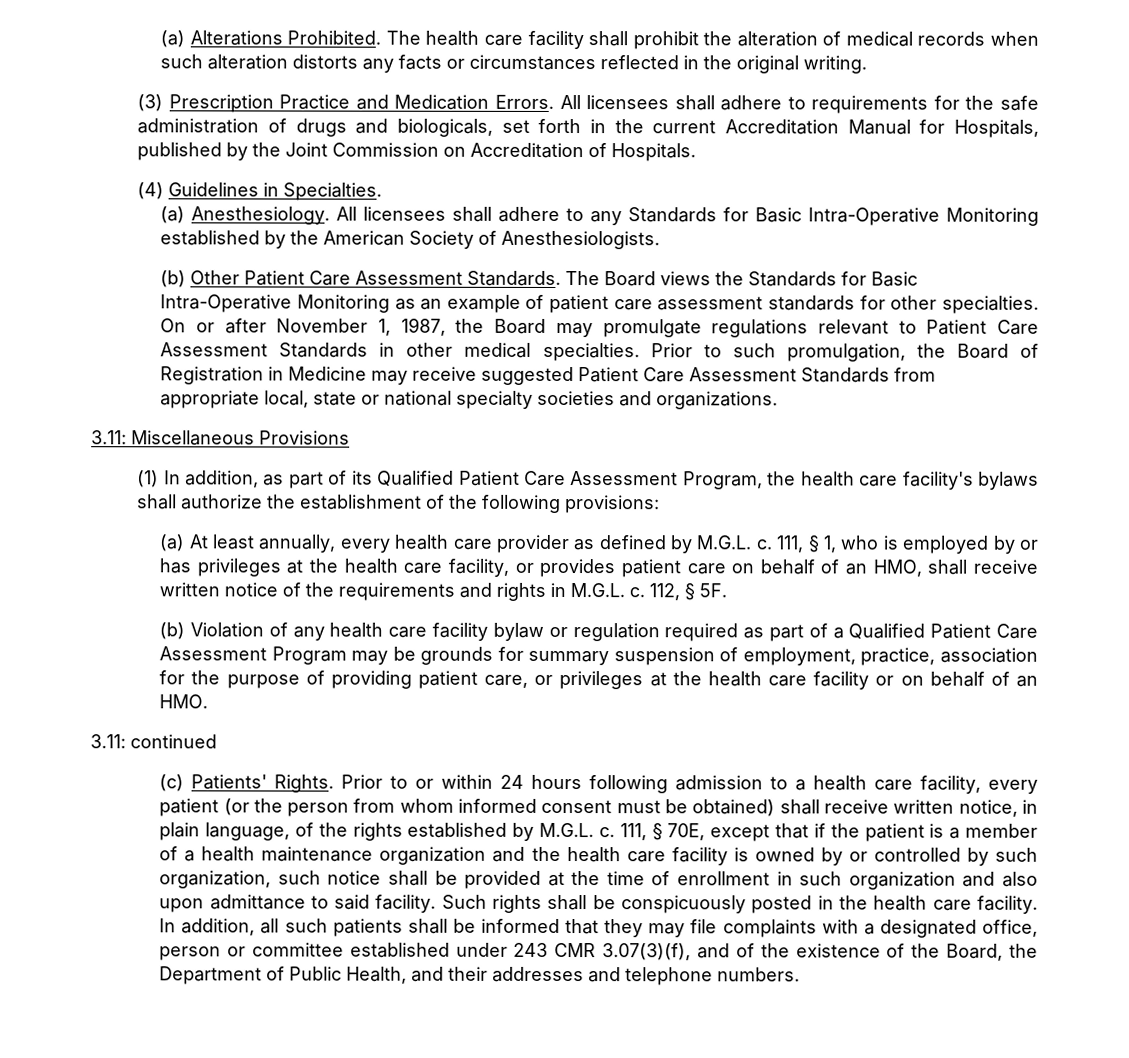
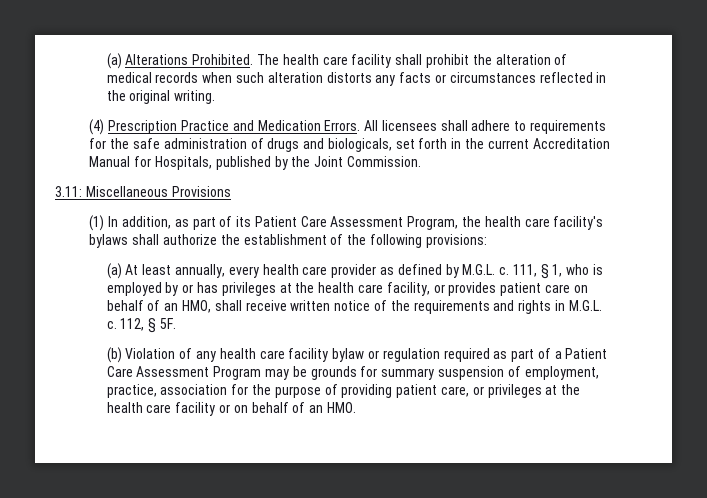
- (3) Prescription Practice and Medication Errors.
+ (4) Prescription Practice and Medication Errors.
- All licensees shall adhere to requirements for the safe administration of drugs and biologicals, set forth in the current Accreditation Manual for Hospitals, published by the Joint Commission on Accreditation of Hospitals.
- (4) Guidelines in Specialties.
- (a) Anesthesiology. All licensees shall adhere to any Standards for Basic Intra-Operative Monitoring established by the American Society of Anesthesiologists.
- (b) Other Patient Care Assessment Standards. The Board views the Standards for Basic Intra-Operative Monitoring as an example of patient care assessment standards for other specialties. On or after November 1, 1987, the Board may promulgate regulations relevant to Patient Care Assessment Standards in other medical specialties. Prior to such promulgation, the Board of Registration in Medicine may receive suggested Patient Care Assessment Standards from appropriate local, state or national specialty societies and organizations.
+ All licensees shall adhere to requirements for the safe administration of drugs and biologicals, set forth in the current Accreditation Manual for Hospitals, published by the Joint Commission.
- (1) In addition, as part of its Qualified Patient Care Assessment Program, the health care facility's bylaws shall authorize the establishment of the following provisions:
+ (1) In addition, as part of its Patient Care Assessment Program, the health care facility's bylaws shall authorize the establishment of the following provisions:
- (b) Violation of any health care facility bylaw or regulation required as part of a Qualified Patient Care Assessment Program may be grounds for summary suspension of employment, practice, association for the purpose of providing patient care, or privileges at the health care facility or on behalf of an HMO.
+ (b) Violation of any health care facility bylaw or regulation required as part of a Patient Care Assessment Program may be grounds for summary suspension of employment, practice, association for the purpose of providing patient care, or privileges at the health care facility or on behalf of an HMO.
- 3.11: continued
- (c) Patients' Rights. Prior to or within 24 hours following admission to a health care facility, every patient (or the person from whom informed consent must be obtained) shall receive written notice, in plain language, of the rights established by M.G.L. c. 111, § 70E, except that if the patient is a member of a health maintenance organization and the health care facility is owned by or controlled by such organization, such notice shall be provided at the time of enrollment in such organization and also upon admittance to said facility. Such rights shall be conspicuously posted in the health care facility. In addition, all such patients shall be informed that they may file complaints with a designated office, person or committee established under 243 CMR 3.07(3)(f), and of the existence of the Board, the Department of Public Health, and their addresses and telephone numbers.

